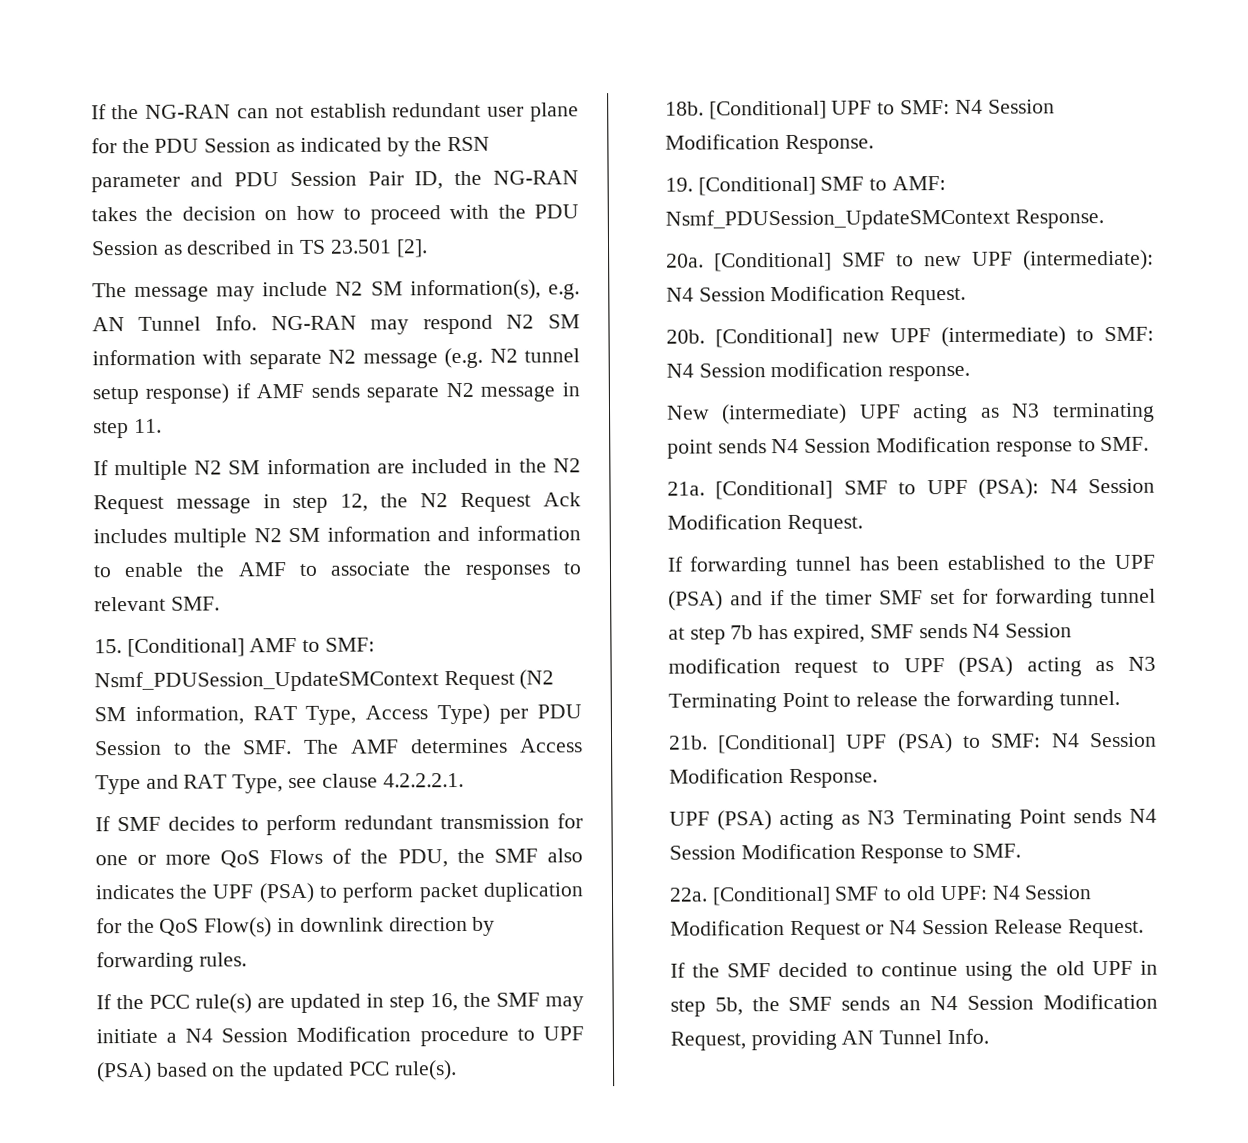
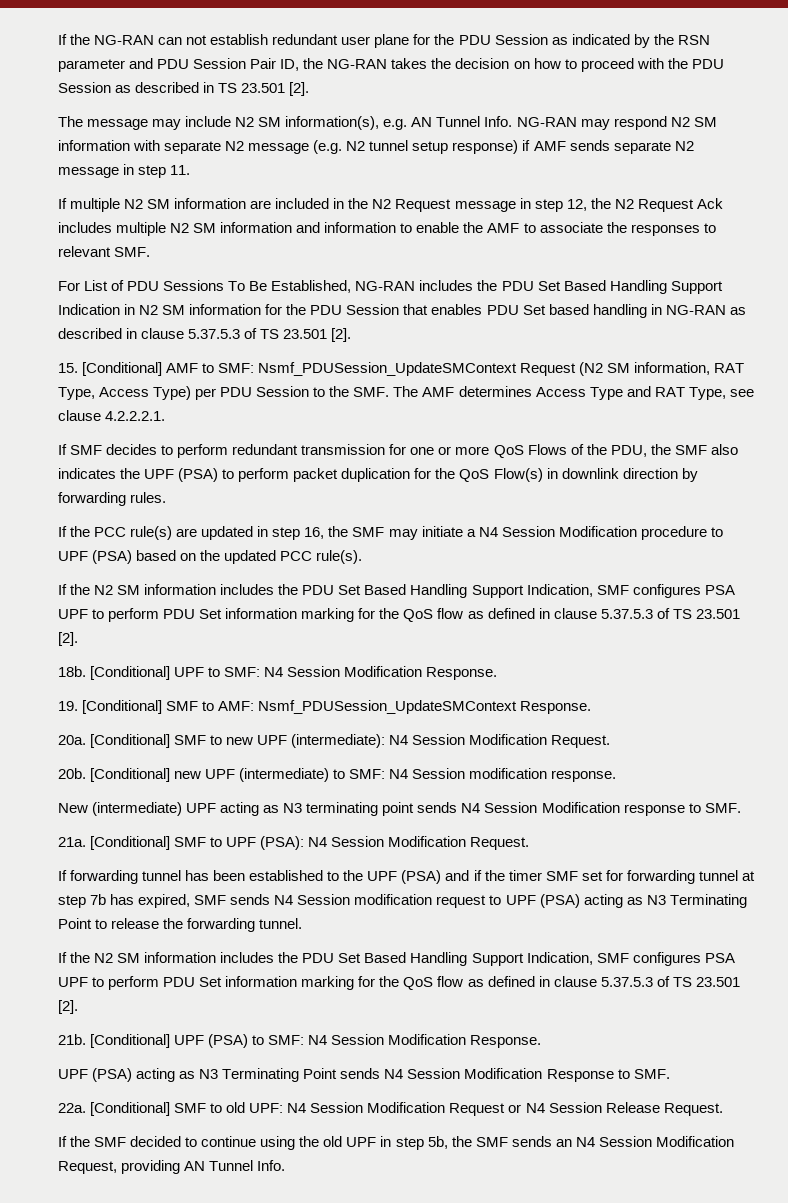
+ For List of PDU Sessions To Be Established, NG-RAN includes the PDU Set Based Handling Support Indication in N2 SM information for the PDU Session that enables PDU Set based handling in NG-RAN as described in clause 5.37.5.3 of TS 23.501 [2].
  If the PCC rule(s) are updated in step 16, the SMF may initiate a N4 Session Modification procedure to UPF (PSA) based on the updated PCC rule(s).
+ If the N2 SM information includes the PDU Set Based Handling Support Indication, SMF configures PSA UPF to perform PDU Set information marking for the QoS flow as defined in clause 5.37.5.3 of TS 23.501 [2].
  If forwarding tunnel has been established to the UPF (PSA) and if the timer SMF set for forwarding tunnel at step 7b has expired, SMF sends N4 Session modification request to UPF (PSA) acting as N3 Terminating Point to release the forwarding tunnel.
+ If the N2 SM information includes the PDU Set Based Handling Support Indication, SMF configures PSA UPF to perform PDU Set information marking for the QoS flow as defined in clause 5.37.5.3 of TS 23.501 [2].

